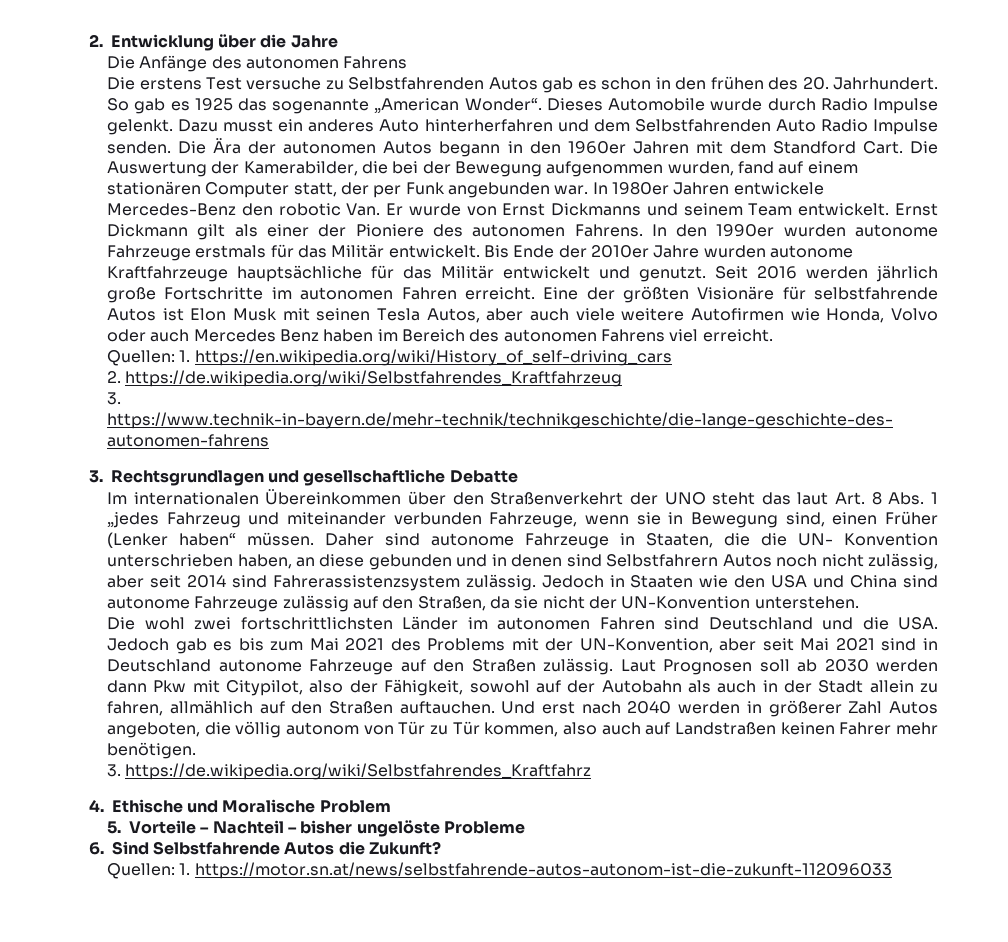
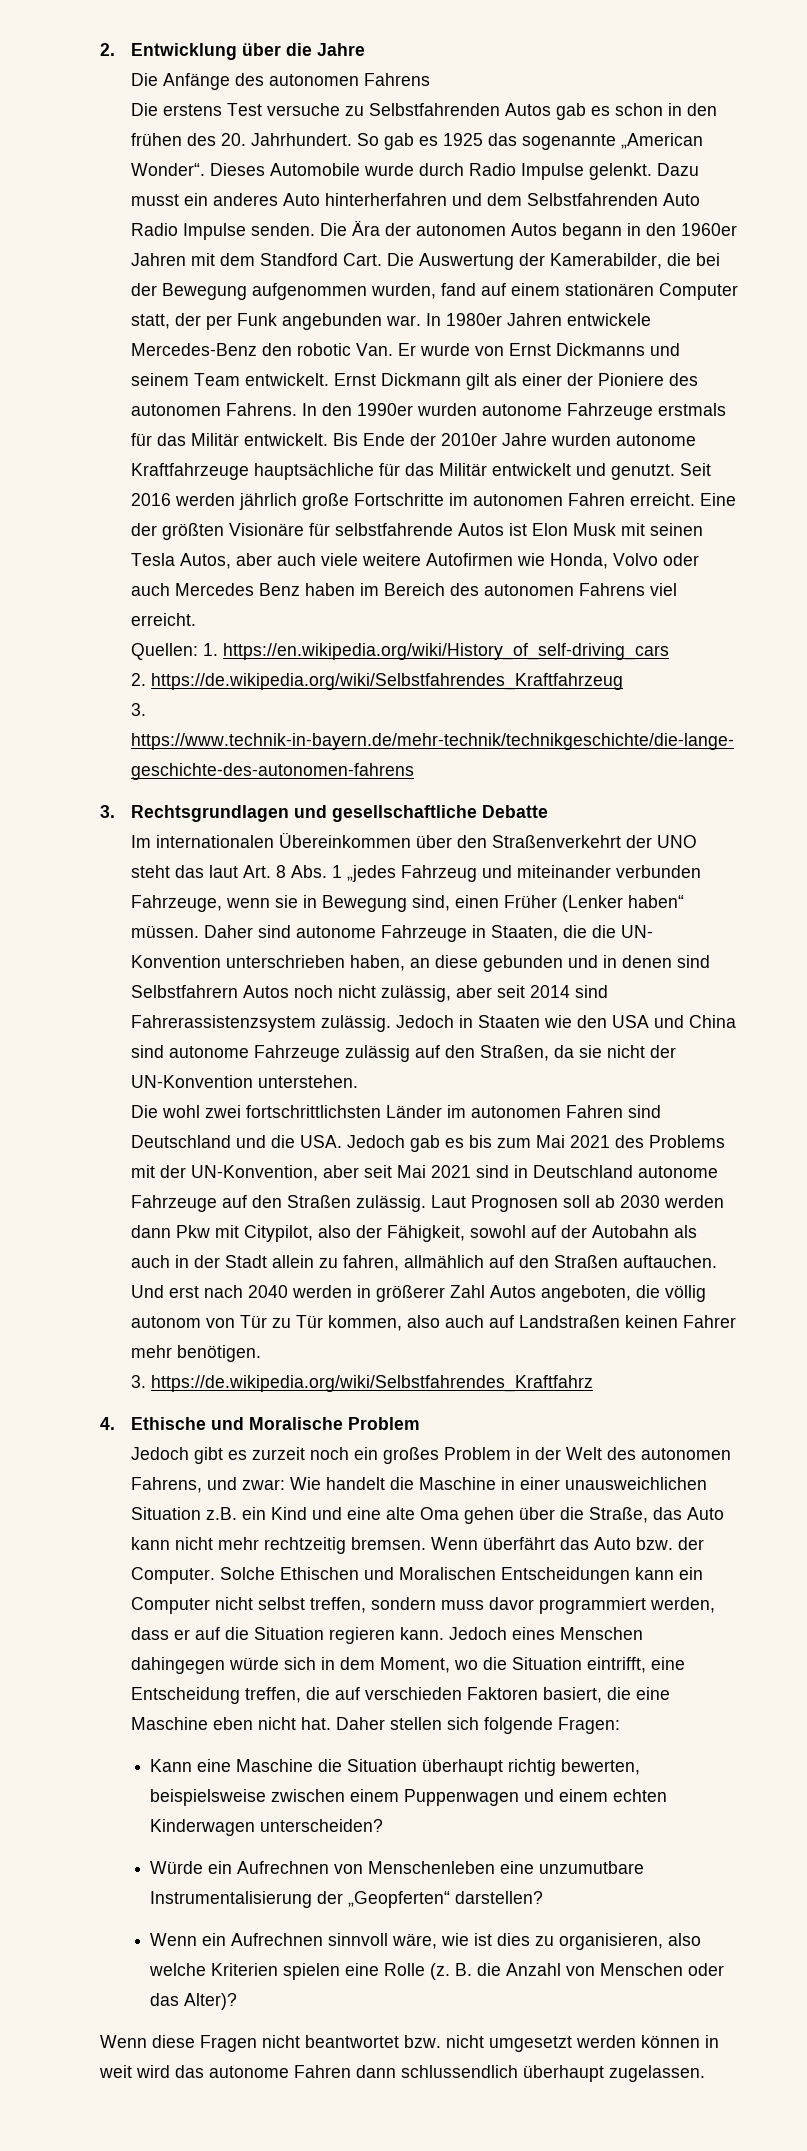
- 5. Vorteile – Nachteil – bisher ungelöste Probleme
- 6. Sind Selbstfahrende Autos die Zukunft?
- Quellen: 1. https://motor.sn.at/news/selbstfahrende-autos-autonom-ist-die-zukunft-112096033
+ Jedoch gibt es zurzeit noch ein großes Problem in der Welt des autonomen Fahrens, und zwar: Wie handelt die Maschine in einer unausweichlichen Situation z.B. ein Kind und eine alte Oma gehen über die Straße, das Auto kann nicht mehr rechtzeitig bremsen. Wenn überfährt das Auto bzw. der Computer. Solche Ethischen und Moralischen Entscheidungen kann ein Computer nicht selbst treffen, sondern muss davor programmiert werden, dass er auf die Situation regieren kann. Jedoch eines Menschen dahingegen würde sich in dem Moment, wo die Situation eintrifft, eine Entscheidung treffen, die auf verschieden Faktoren basiert, die eine Maschine eben nicht hat. Daher stellen sich folgende Fragen:
+ Kann eine Maschine die Situation überhaupt richtig bewerten, beispielsweise zwischen einem Puppenwagen und einem echten Kinderwagen unterscheiden?
+ Würde ein Aufrechnen von Menschenleben eine unzumutbare Instrumentalisierung der „Geopferten“ darstellen?
+ Wenn ein Aufrechnen sinnvoll wäre, wie ist dies zu organisieren, also welche Kriterien spielen eine Rolle (z. B. die Anzahl von Menschen oder das Alter)?
+ Wenn diese Fragen nicht beantwortet bzw. nicht umgesetzt werden können in weit wird das autonome Fahren dann schlussendlich überhaupt zugelassen.

